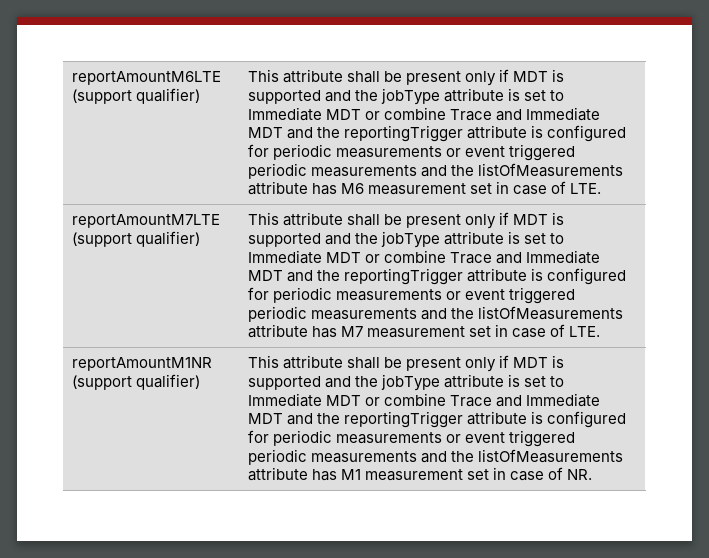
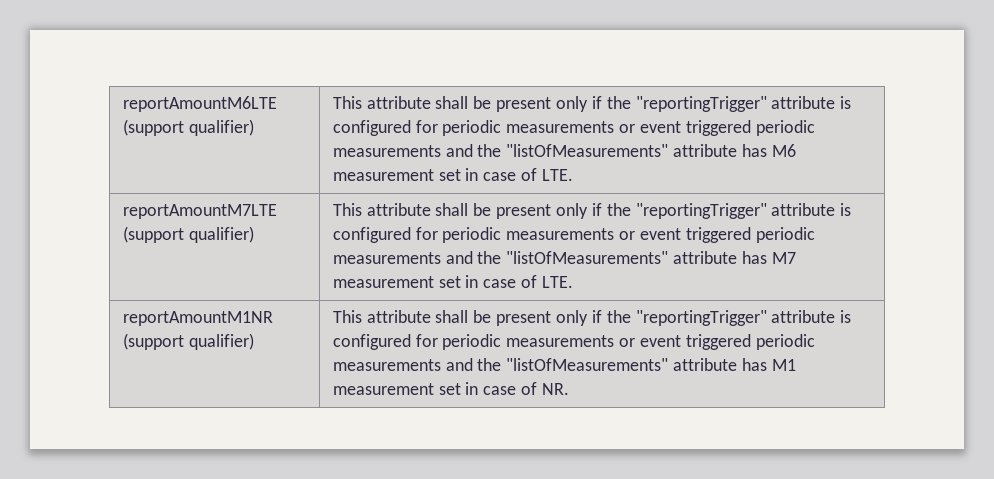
- This attribute shall be present only if MDT is supported and the jobType attribute is set to Immediate MDT or combine Trace and Immediate MDT and the reportingTrigger attribute is configured for periodic measurements or event triggered periodic measurements and the listOfMeasurements attribute has M6 measurement set in case of LTE.
+ This attribute shall be present only if the "reportingTrigger" attribute is configured for periodic measurements or event triggered periodic measurements and the "listOfMeasurements" attribute has M6 measurement set in case of LTE.
- This attribute shall be present only if MDT is supported and the jobType attribute is set to Immediate MDT or combine Trace and Immediate MDT and the reportingTrigger attribute is configured for periodic measurements or event triggered periodic measurements and the listOfMeasurements attribute has M7 measurement set in case of LTE.
+ This attribute shall be present only if the "reportingTrigger" attribute is configured for periodic measurements or event triggered periodic measurements and the "listOfMeasurements" attribute has M7 measurement set in case of LTE.
- This attribute shall be present only if MDT is supported and the jobType attribute is set to Immediate MDT or combine Trace and Immediate MDT and the reportingTrigger attribute is configured for periodic measurements or event triggered periodic measurements and the listOfMeasurements attribute has M1 measurement set in case of NR.
+ This attribute shall be present only if the "reportingTrigger" attribute is configured for periodic measurements or event triggered periodic measurements and the "listOfMeasurements" attribute has M1 measurement set in case of NR.

